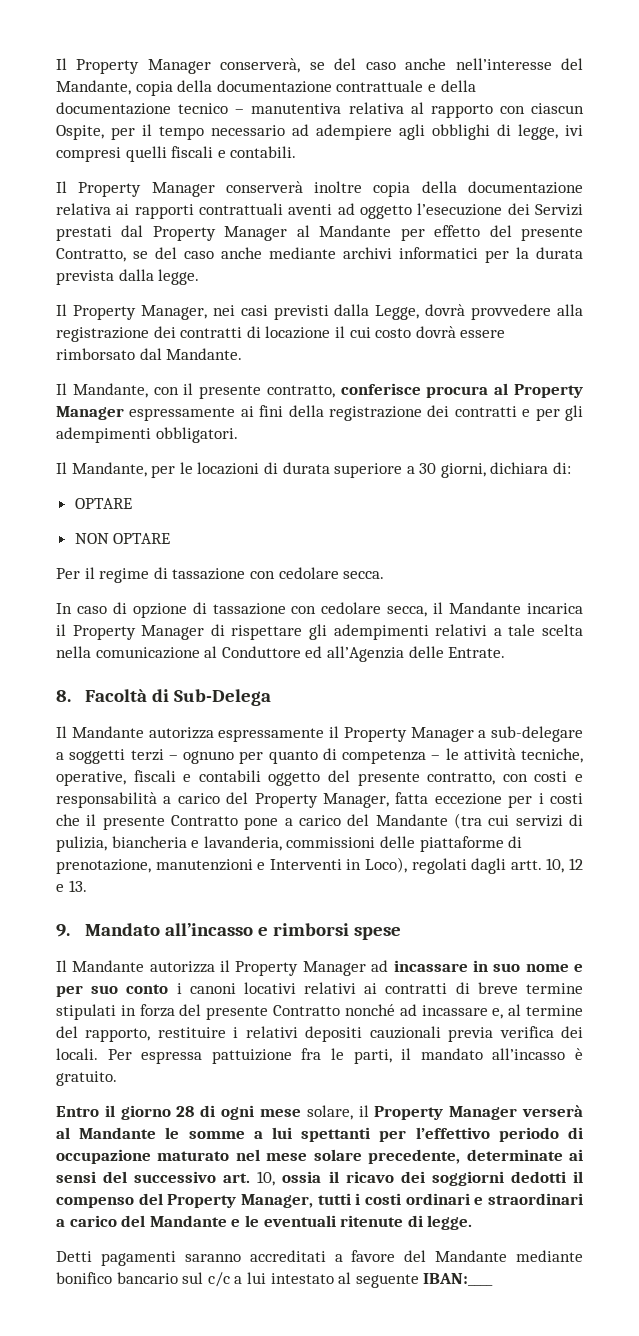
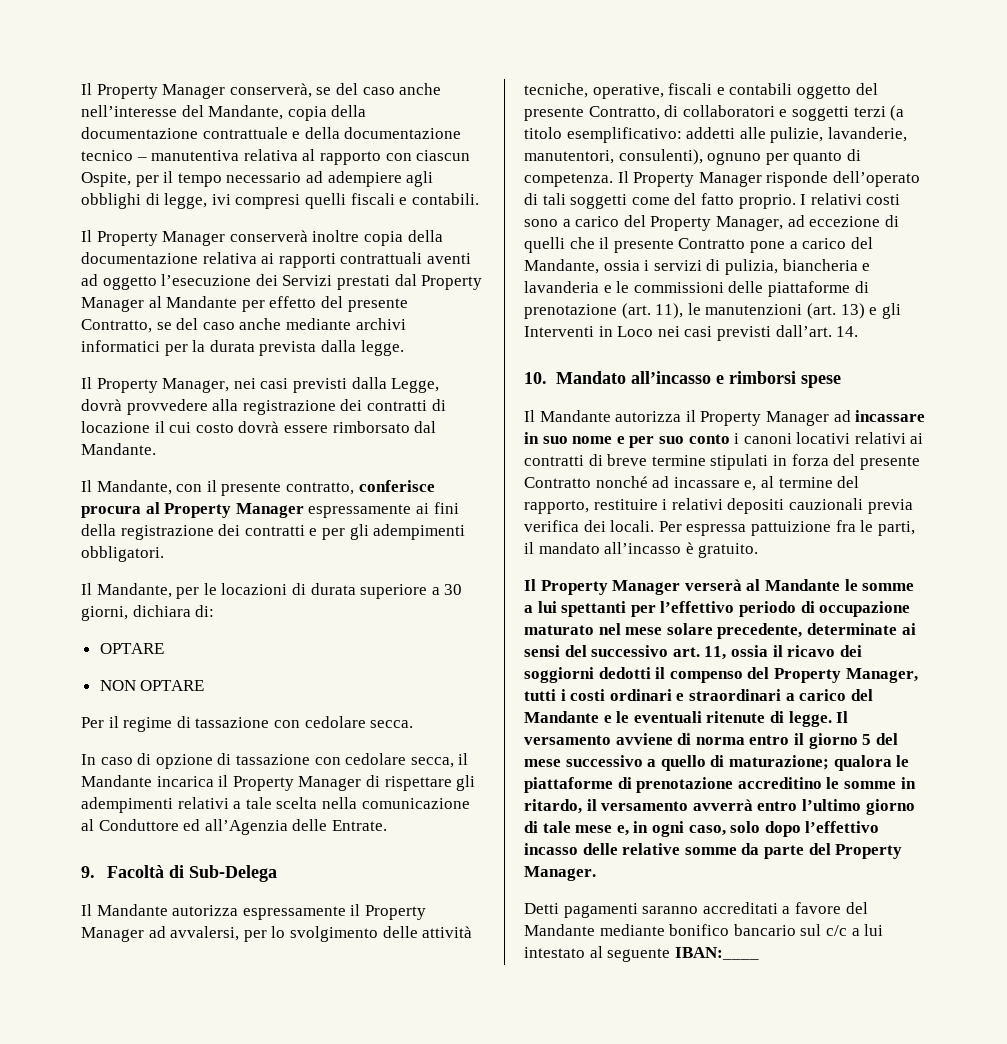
- 8. Facoltà di Sub-Delega
+ 9. Facoltà di Sub-Delega
- Il Mandante autorizza espressamente il Property Manager a sub-delegare a soggetti terzi – ognuno per quanto di competenza – le attività tecniche, operative, fiscali e contabili oggetto del presente contratto, con costi e responsabilità a carico del Property Manager, fatta eccezione per i costi che il presente Contratto pone a carico del Mandante (tra cui servizi di pulizia, biancheria e lavanderia, commissioni delle piattaforme di prenotazione, manutenzioni e Interventi in Loco), regolati dagli artt. 10, 12 e 13.
- 9. Mandato all’incasso e rimborsi spese
+ Il Mandante autorizza espressamente il Property Manager ad avvalersi, per lo svolgimento delle attività tecniche, operative, fiscali e contabili oggetto del presente Contratto, di collaboratori e soggetti terzi (a titolo esemplificativo: addetti alle pulizie, lavanderie, manutentori, consulenti), ognuno per quanto di competenza. Il Property Manager risponde dell’operato di tali soggetti come del fatto proprio. I relativi costi sono a carico del Property Manager, ad eccezione di quelli che il presente Contratto pone a carico del Mandante, ossia i servizi di pulizia, biancheria e lavanderia e le commissioni delle piattaforme di prenotazione (art. 11), le manutenzioni (art. 13) e gli Interventi in Loco nei casi previsti dall’art. 14.
+ 10. Mandato all’incasso e rimborsi spese
- Entro il giorno 28 di ogni mese solare, il Property Manager verserà al Mandante le somme a lui spettanti per l’effettivo periodo di occupazione maturato nel mese solare precedente, determinate ai sensi del successivo art. 10, ossia il ricavo dei soggiorni dedotti il compenso del Property Manager, tutti i costi ordinari e straordinari a carico del Mandante e le eventuali ritenute di legge.
+ Il Property Manager verserà al Mandante le somme a lui spettanti per l’effettivo periodo di occupazione maturato nel mese solare precedente, determinate ai sensi del successivo art. 11, ossia il ricavo dei soggiorni dedotti il compenso del Property Manager, tutti i costi ordinari e straordinari a carico del Mandante e le eventuali ritenute di legge. Il versamento avviene di norma entro il giorno 5 del mese successivo a quello di maturazione; qualora le piattaforme di prenotazione accreditino le somme in ritardo, il versamento avverrà entro l’ultimo giorno di tale mese e, in ogni caso, solo dopo l’effettivo incasso delle relative somme da parte del Property Manager.

